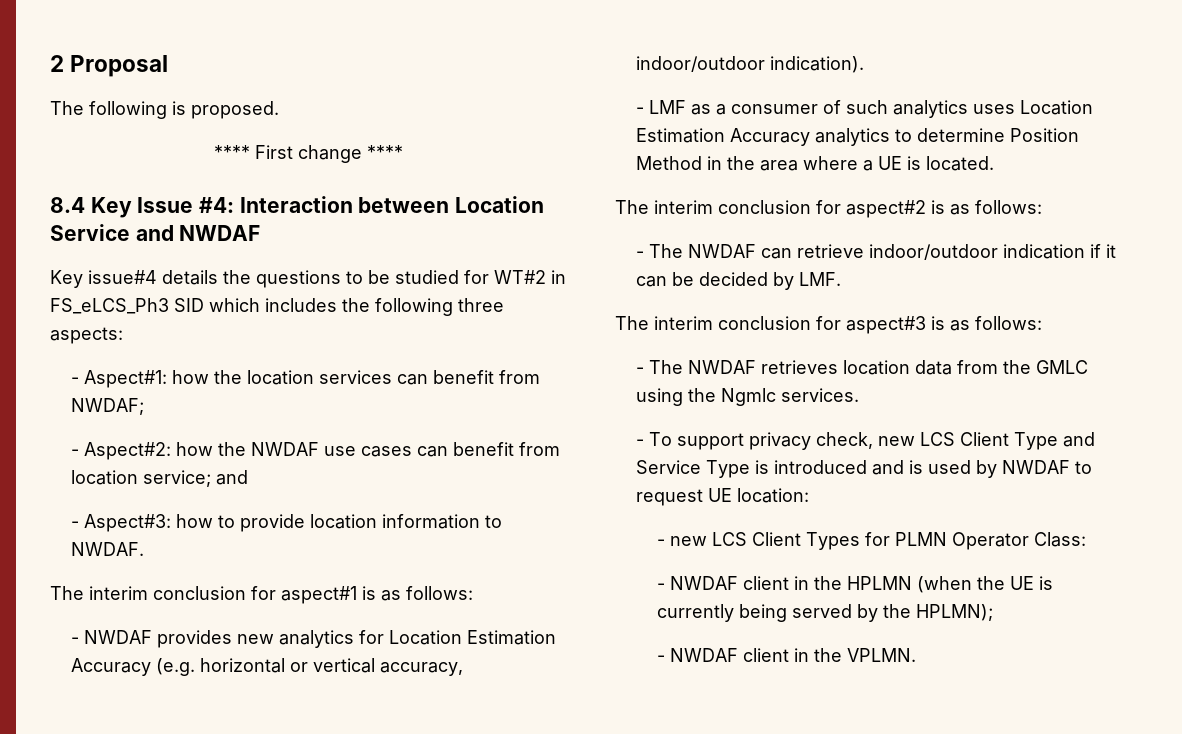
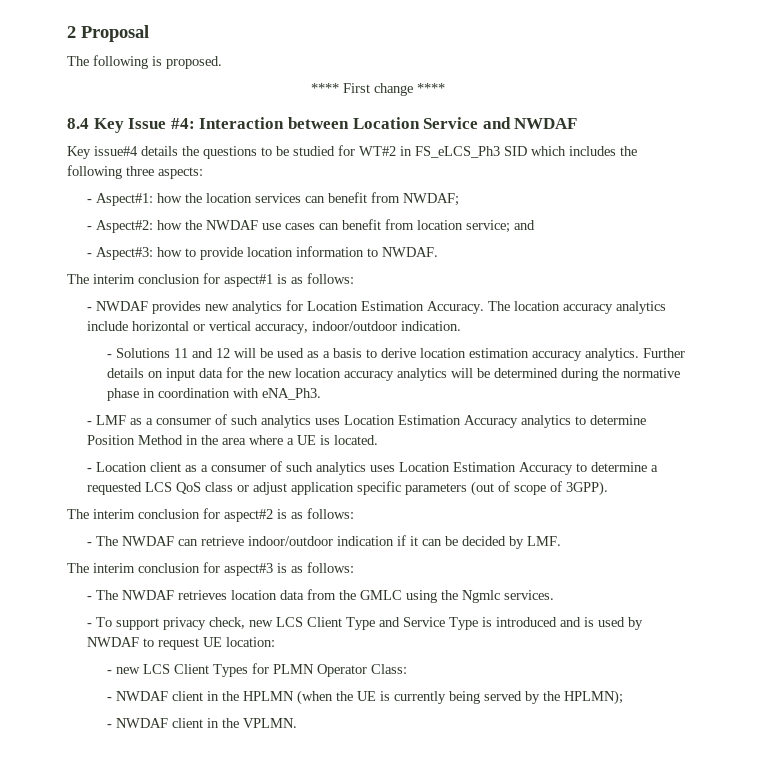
- - NWDAF provides new analytics for Location Estimation Accuracy (e.g. horizontal or vertical accuracy, indoor/outdoor indication).
+ - NWDAF provides new analytics for Location Estimation Accuracy. The location accuracy analytics include horizontal or vertical accuracy, indoor/outdoor indication.
+ - Solutions 11 and 12 will be used as a basis to derive location estimation accuracy analytics. Further details on input data for the new location accuracy analytics will be determined during the normative phase in coordination with eNA_Ph3.
+ - Location client as a consumer of such analytics uses Location Estimation Accuracy to determine a requested LCS QoS class or adjust application specific parameters (out of scope of 3GPP).

